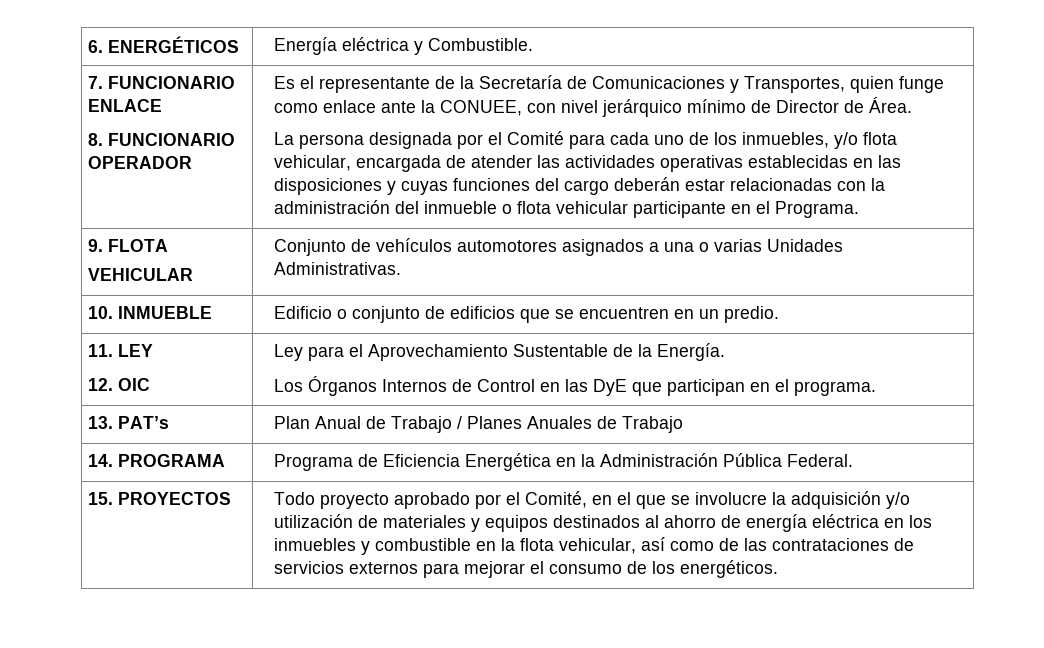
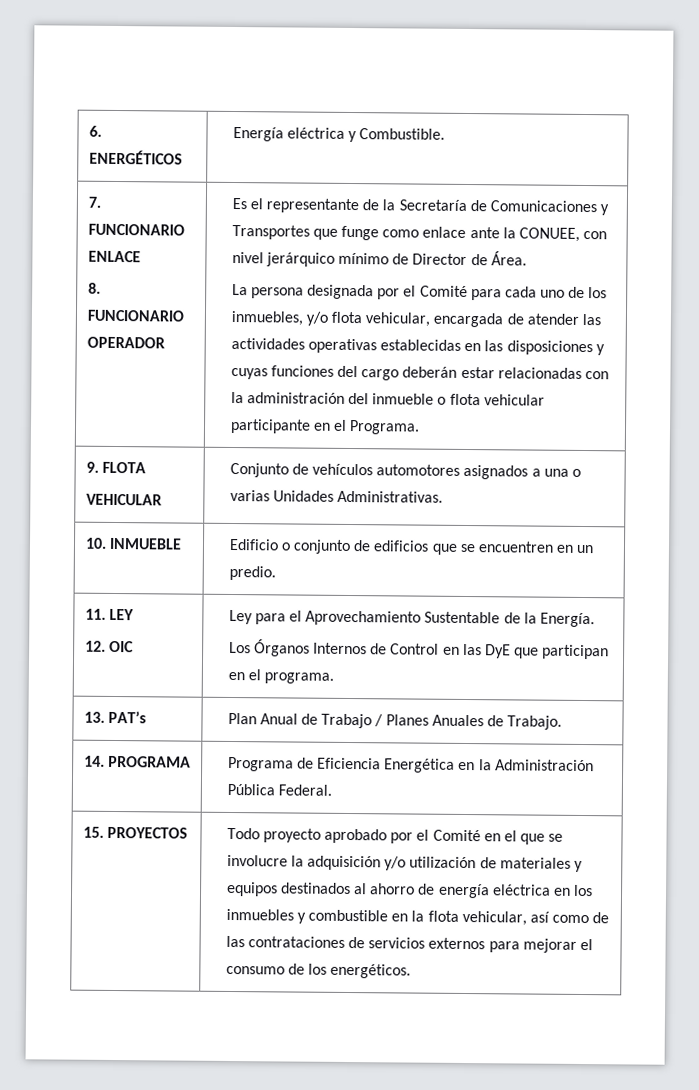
- Es el representante de la Secretaría de Comunicaciones y Transportes, quien funge como enlace ante la CONUEE, con nivel jerárquico mínimo de Director de Área.
+ Es el representante de la Secretaría de Comunicaciones y Transportes que funge como enlace ante la CONUEE, con nivel jerárquico mínimo de Director de Área.
- 13. PAT’s | Plan Anual de Trabajo / Planes Anuales de Trabajo
+ 13. PAT’s | Plan Anual de Trabajo / Planes Anuales de Trabajo.
- Todo proyecto aprobado por el Comité, en el que se involucre la adquisición y/o utilización de materiales y equipos destinados al ahorro de energía eléctrica en los inmuebles y combustible en la flota vehicular, así como de las contrataciones de servicios externos para mejorar el consumo de los energéticos.
+ Todo proyecto aprobado por el Comité en el que se involucre la adquisición y/o utilización de materiales y equipos destinados al ahorro de energía eléctrica en los inmuebles y combustible en la flota vehicular, así como de las contrataciones de servicios externos para mejorar el consumo de los energéticos.

